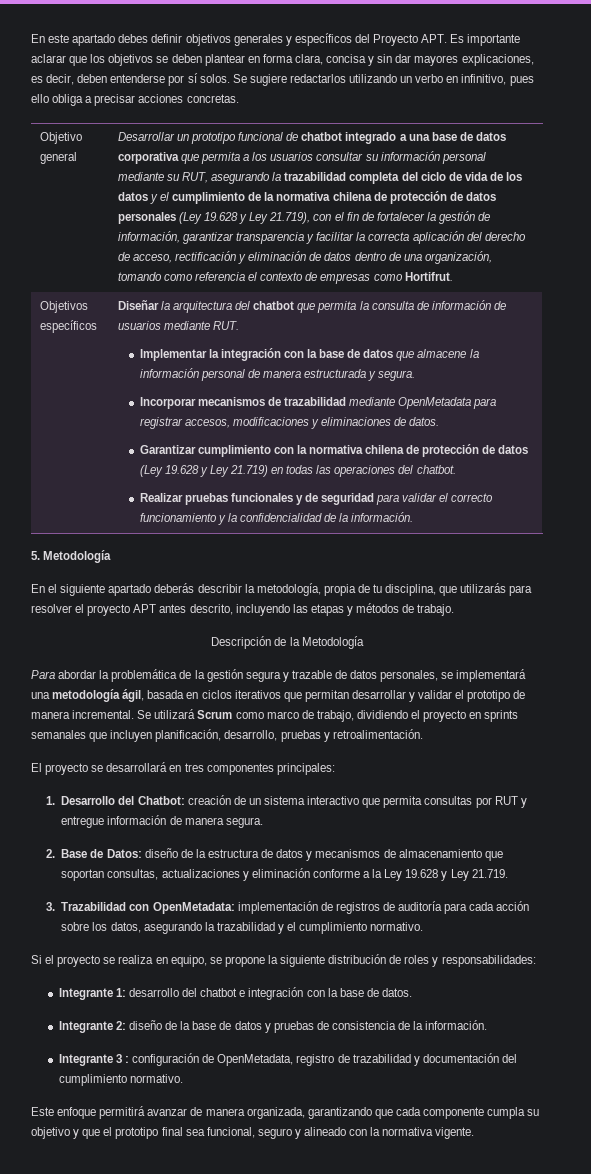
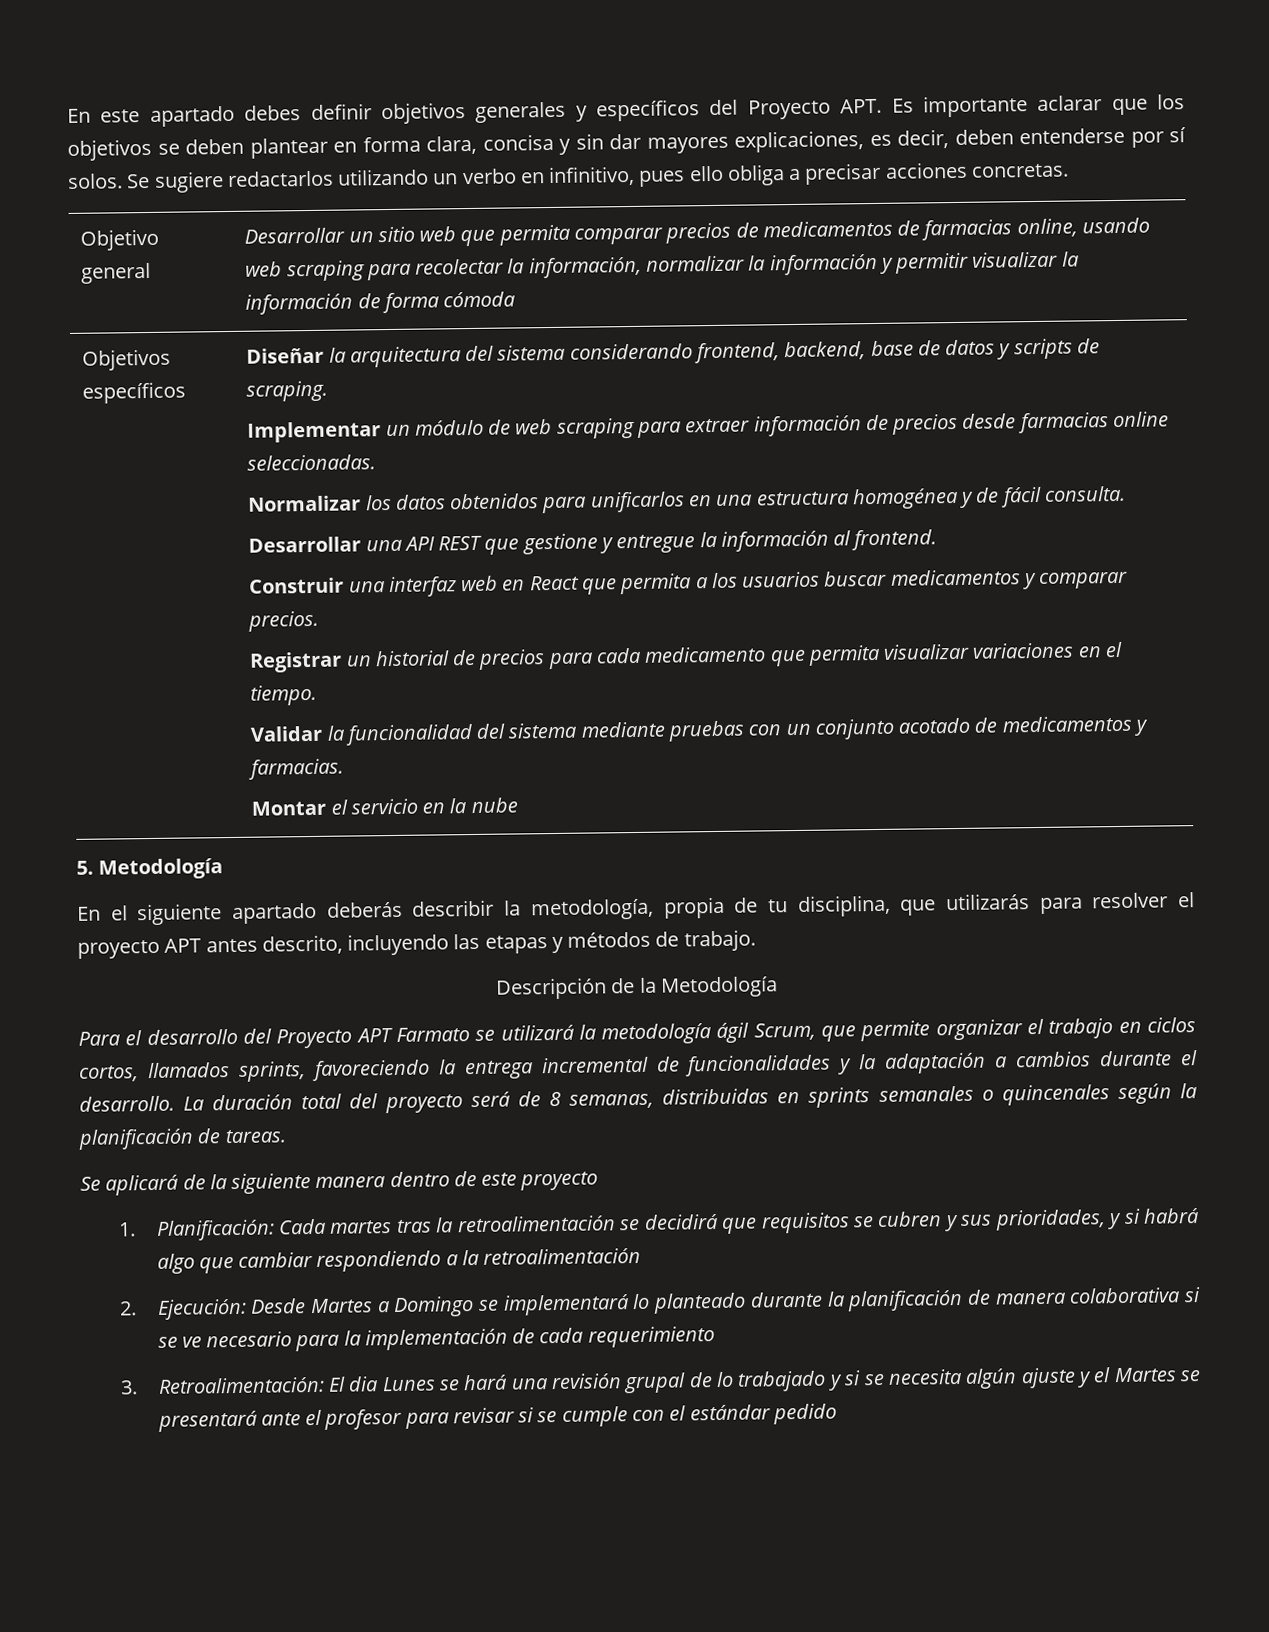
- Desarrollar un prototipo funcional de chatbot integrado a una base de datos corporativa que permita a los usuarios consultar su información personal mediante su RUT, asegurando la trazabilidad completa del ciclo de vida de los datos y el cumplimiento de la normativa chilena de protección de datos personales (Ley 19.628 y Ley 21.719), con el fin de fortalecer la gestión de información, garantizar transparencia y facilitar la correcta aplicación del derecho de acceso, rectificación y eliminación de datos dentro de una organización, tomando como referencia el contexto de empresas como Hortifrut.
+ Desarrollar un sitio web que permita comparar precios de medicamentos de farmacias online, usando web scraping para recolectar la información, normalizar la información y permitir visualizar la información de forma cómoda
- Diseñar la arquitectura del chatbot que permita la consulta de información de usuarios mediante RUT.
- Implementar la integración con la base de datos que almacene la información personal de manera estructurada y segura.
- Incorporar mecanismos de trazabilidad mediante OpenMetadata para registrar accesos, modificaciones y eliminaciones de datos.
- Garantizar cumplimiento con la normativa chilena de protección de datos (Ley 19.628 y Ley 21.719) en todas las operaciones del chatbot.
- Realizar pruebas funcionales y de seguridad para validar el correcto funcionamiento y la confidencialidad de la información.
+ Diseñar la arquitectura del sistema considerando frontend, backend, base de datos y scripts de scraping.
+ Implementar un módulo de web scraping para extraer información de precios desde farmacias online seleccionadas.
+ Normalizar los datos obtenidos para unificarlos en una estructura homogénea y de fácil consulta.
+ Desarrollar una API REST que gestione y entregue la información al frontend.
+ Construir una interfaz web en React que permita a los usuarios buscar medicamentos y comparar precios.
+ Registrar un historial de precios para cada medicamento que permita visualizar variaciones en el tiempo.
+ Validar la funcionalidad del sistema mediante pruebas con un conjunto acotado de medicamentos y farmacias.
+ Montar el servicio en la nube
- Para abordar la problemática de la gestión segura y trazable de datos personales, se implementará una metodología ágil, basada en ciclos iterativos que permitan desarrollar y validar el prototipo de manera incremental. Se utilizará Scrum como marco de trabajo, dividiendo el proyecto en sprints semanales que incluyen planificación, desarrollo, pruebas y retroalimentación.
- El proyecto se desarrollará en tres componentes principales:
- 1. Desarrollo del Chatbot: creación de un sistema interactivo que permita consultas por RUT y entregue información de manera segura.
- 2. Base de Datos: diseño de la estructura de datos y mecanismos de almacenamiento que soportan consultas, actualizaciones y eliminación conforme a la Ley 19.628 y Ley 21.719.
- 3. Trazabilidad con OpenMetadata: implementación de registros de auditoría para cada acción sobre los datos, asegurando la trazabilidad y el cumplimiento normativo.
- Si el proyecto se realiza en equipo, se propone la siguiente distribución de roles y responsabilidades:
- Integrante 1: desarrollo del chatbot e integración con la base de datos.
- Integrante 2: diseño de la base de datos y pruebas de consistencia de la información.
- Integrante 3 : configuración de OpenMetadata, registro de trazabilidad y documentación del cumplimiento normativo.
- Este enfoque permitirá avanzar de manera organizada, garantizando que cada componente cumpla su objetivo y que el prototipo final sea funcional, seguro y alineado con la normativa vigente.
+ Para el desarrollo del Proyecto APT Farmato se utilizará la metodología ágil Scrum, que permite organizar el trabajo en ciclos cortos, llamados sprints, favoreciendo la entrega incremental de funcionalidades y la adaptación a cambios durante el desarrollo. La duración total del proyecto será de 8 semanas, distribuidas en sprints semanales o quincenales según la planificación de tareas.
+ Se aplicará de la siguiente manera dentro de este proyecto
+ 1. Planificación: Cada martes tras la retroalimentación se decidirá que requisitos se cubren y sus prioridades, y si habrá algo que cambiar respondiendo a la retroalimentación
+ 2. Ejecución: Desde Martes a Domingo se implementará lo planteado durante la planificación de manera colaborativa si se ve necesario para la implementación de cada requerimiento
+ 3. Retroalimentación: El dia Lunes se hará una revisión grupal de lo trabajado y si se necesita algún ajuste y el Martes se presentará ante el profesor para revisar si se cumple con el estándar pedido

